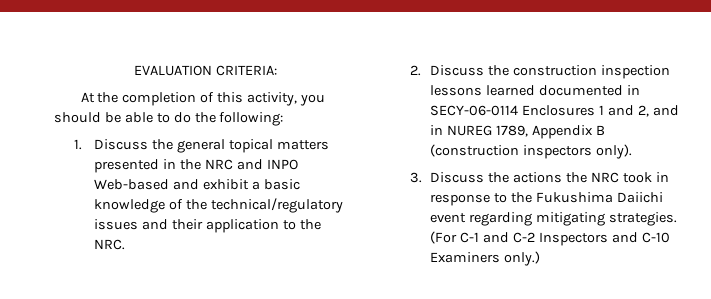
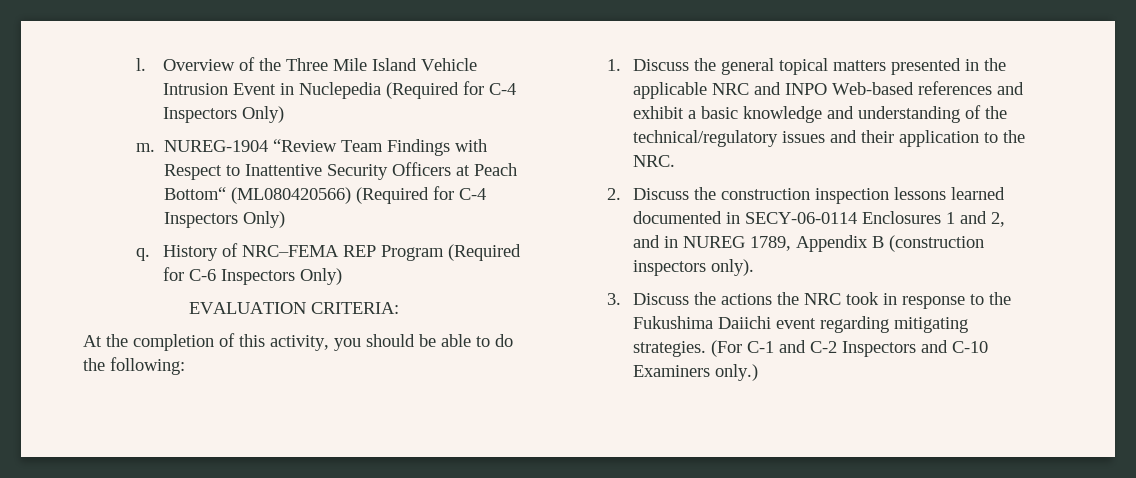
+ l. Overview of the Three Mile Island Vehicle Intrusion Event in Nuclepedia (Required for C-4 Inspectors Only)
+ m. NUREG-1904 “Review Team Findings with Respect to Inattentive Security Officers at Peach Bottom“ (ML080420566) (Required for C-4 Inspectors Only)
+ q. History of NRC–FEMA REP Program (Required for C-6 Inspectors Only)
- 1. Discuss the general topical matters presented in the NRC and INPO Web-based and exhibit a basic knowledge of the technical/regulatory issues and their application to the NRC.
+ 1. Discuss the general topical matters presented in the applicable NRC and INPO Web-based references and exhibit a basic knowledge and understanding of the technical/regulatory issues and their application to the NRC.

